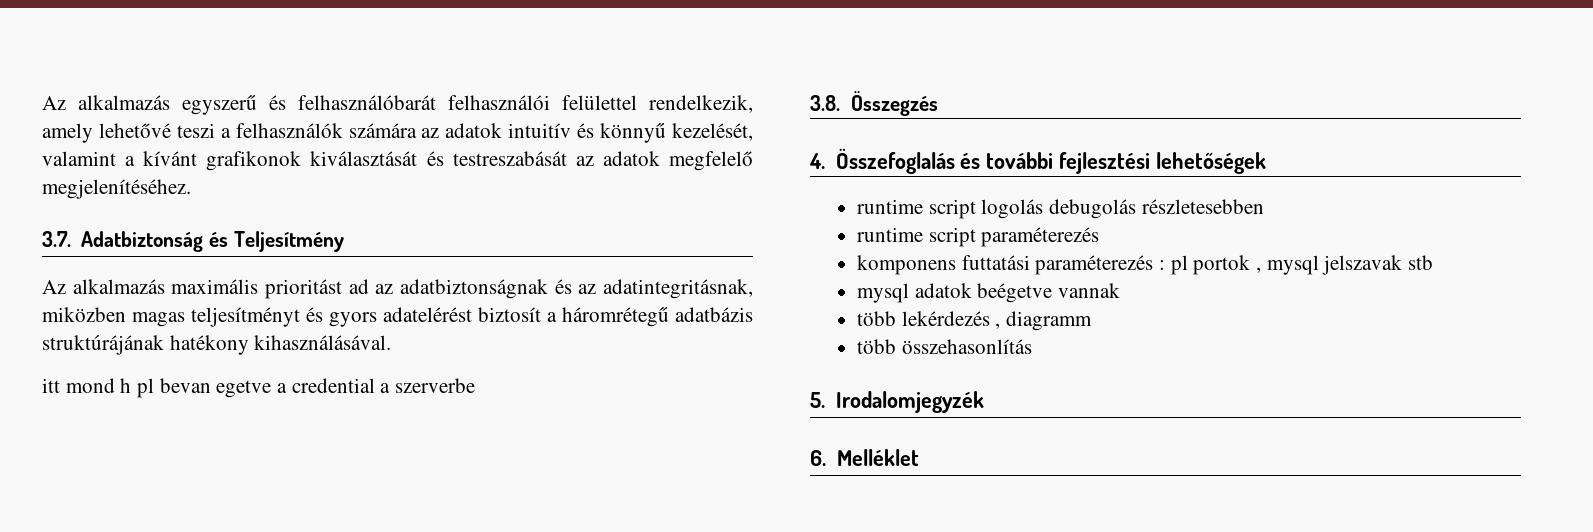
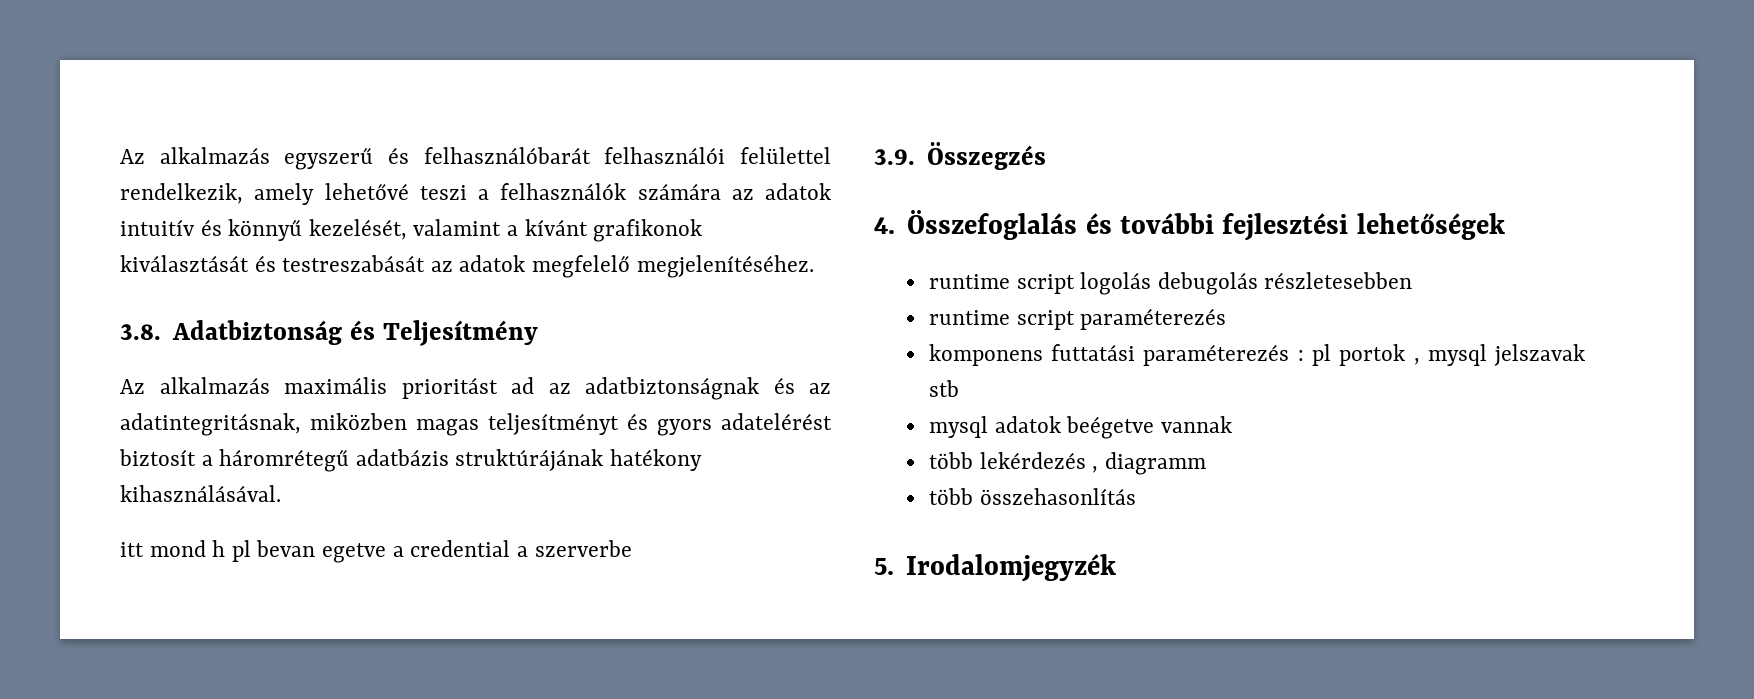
- 3.7. Adatbiztonság és Teljesítmény
+ 3.8. Adatbiztonság és Teljesítmény
- 3.8. Összegzés
+ 3.9. Összegzés
- 6. Melléklet

